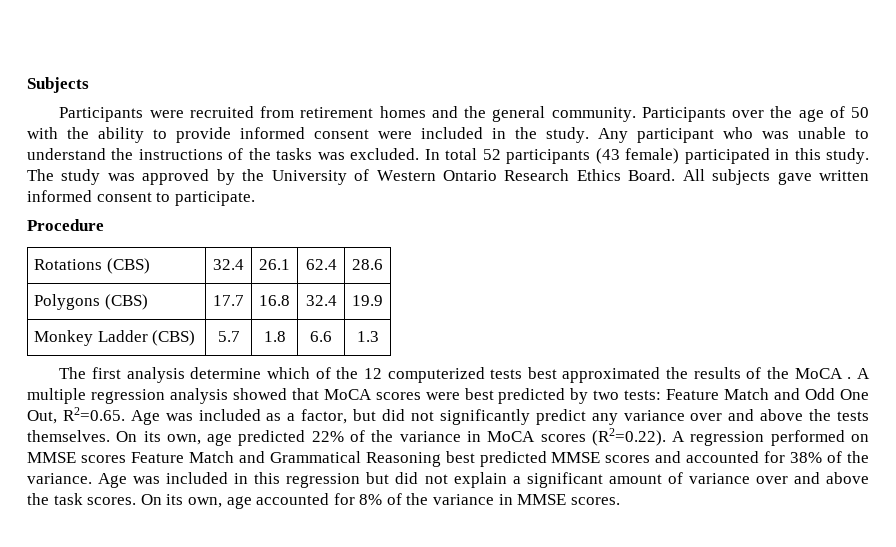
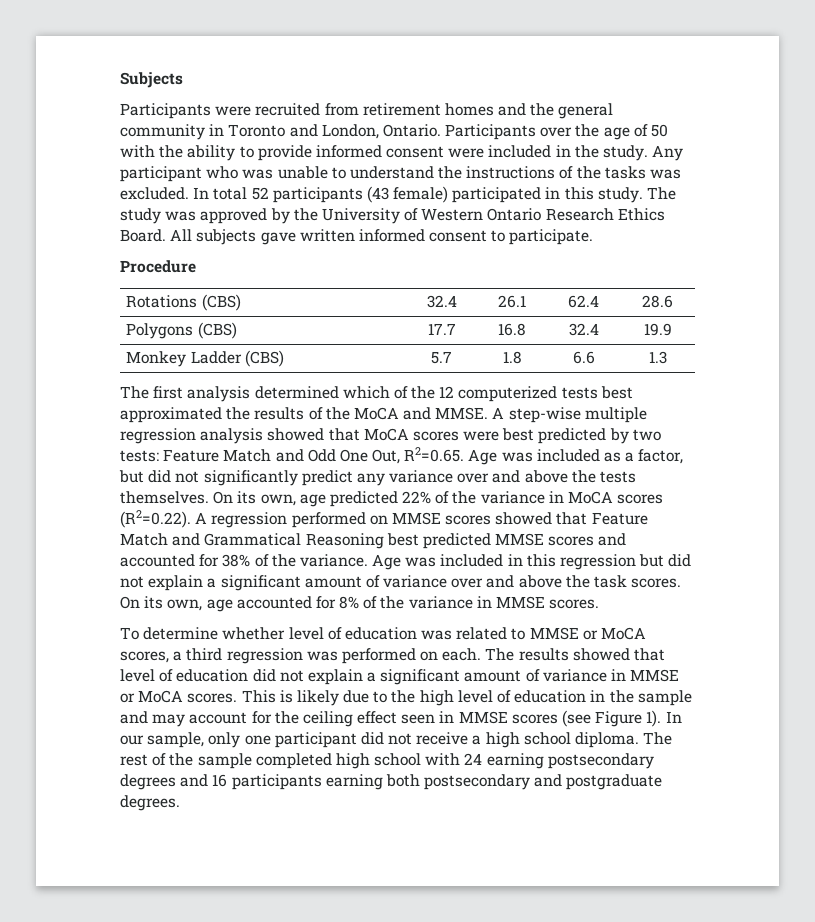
- Participants were recruited from retirement homes and the general community.
+ Participants were recruited from retirement homes and the general community in Toronto and London, Ontario.
- The first analysis determine which of the 12 computerized tests best approximated the results of the MoCA . A multiple regression analysis showed that MoCA scores were best predicted by two tests: Feature Match and Odd One Out, R2=0.65. Age was included as a factor, but did not significantly predict any variance over and above the tests themselves.
+ The first analysis determined which of the 12 computerized tests best approximated the results of the MoCA and MMSE. A step-wise multiple regression analysis showed that MoCA scores were best predicted by two tests: Feature Match and Odd One Out, R2=0.65. Age was included as a factor, but did not significantly predict any variance over and above the tests themselves.
- On its own, age predicted 22% of the variance in MoCA scores (R2=0.22). A regression performed on MMSE scores Feature Match and Grammatical Reasoning best predicted MMSE scores and accounted for 38% of the variance.
+ On its own, age predicted 22% of the variance in MoCA scores (R2=0.22). A regression performed on MMSE scores showed that Feature Match and Grammatical Reasoning best predicted MMSE scores and accounted for 38% of the variance.
+ To determine whether level of education was related to MMSE or MoCA scores, a third regression was performed on each. The results showed that level of education did not explain a significant amount of variance in MMSE or MoCA scores. This is likely due to the high level of education in the sample and may account for the ceiling effect seen in MMSE scores (see Figure 1). In our sample, only one participant did not receive a high school diploma. The rest of the sample completed high school with 24 earning postsecondary degrees and 16 participants earning both postsecondary and postgraduate degrees.

